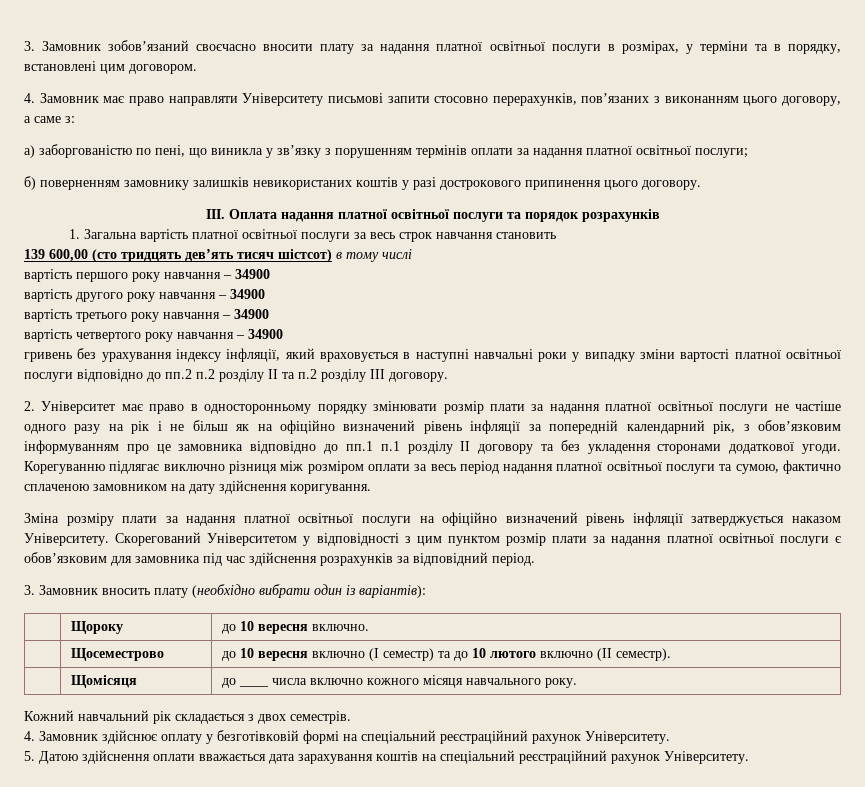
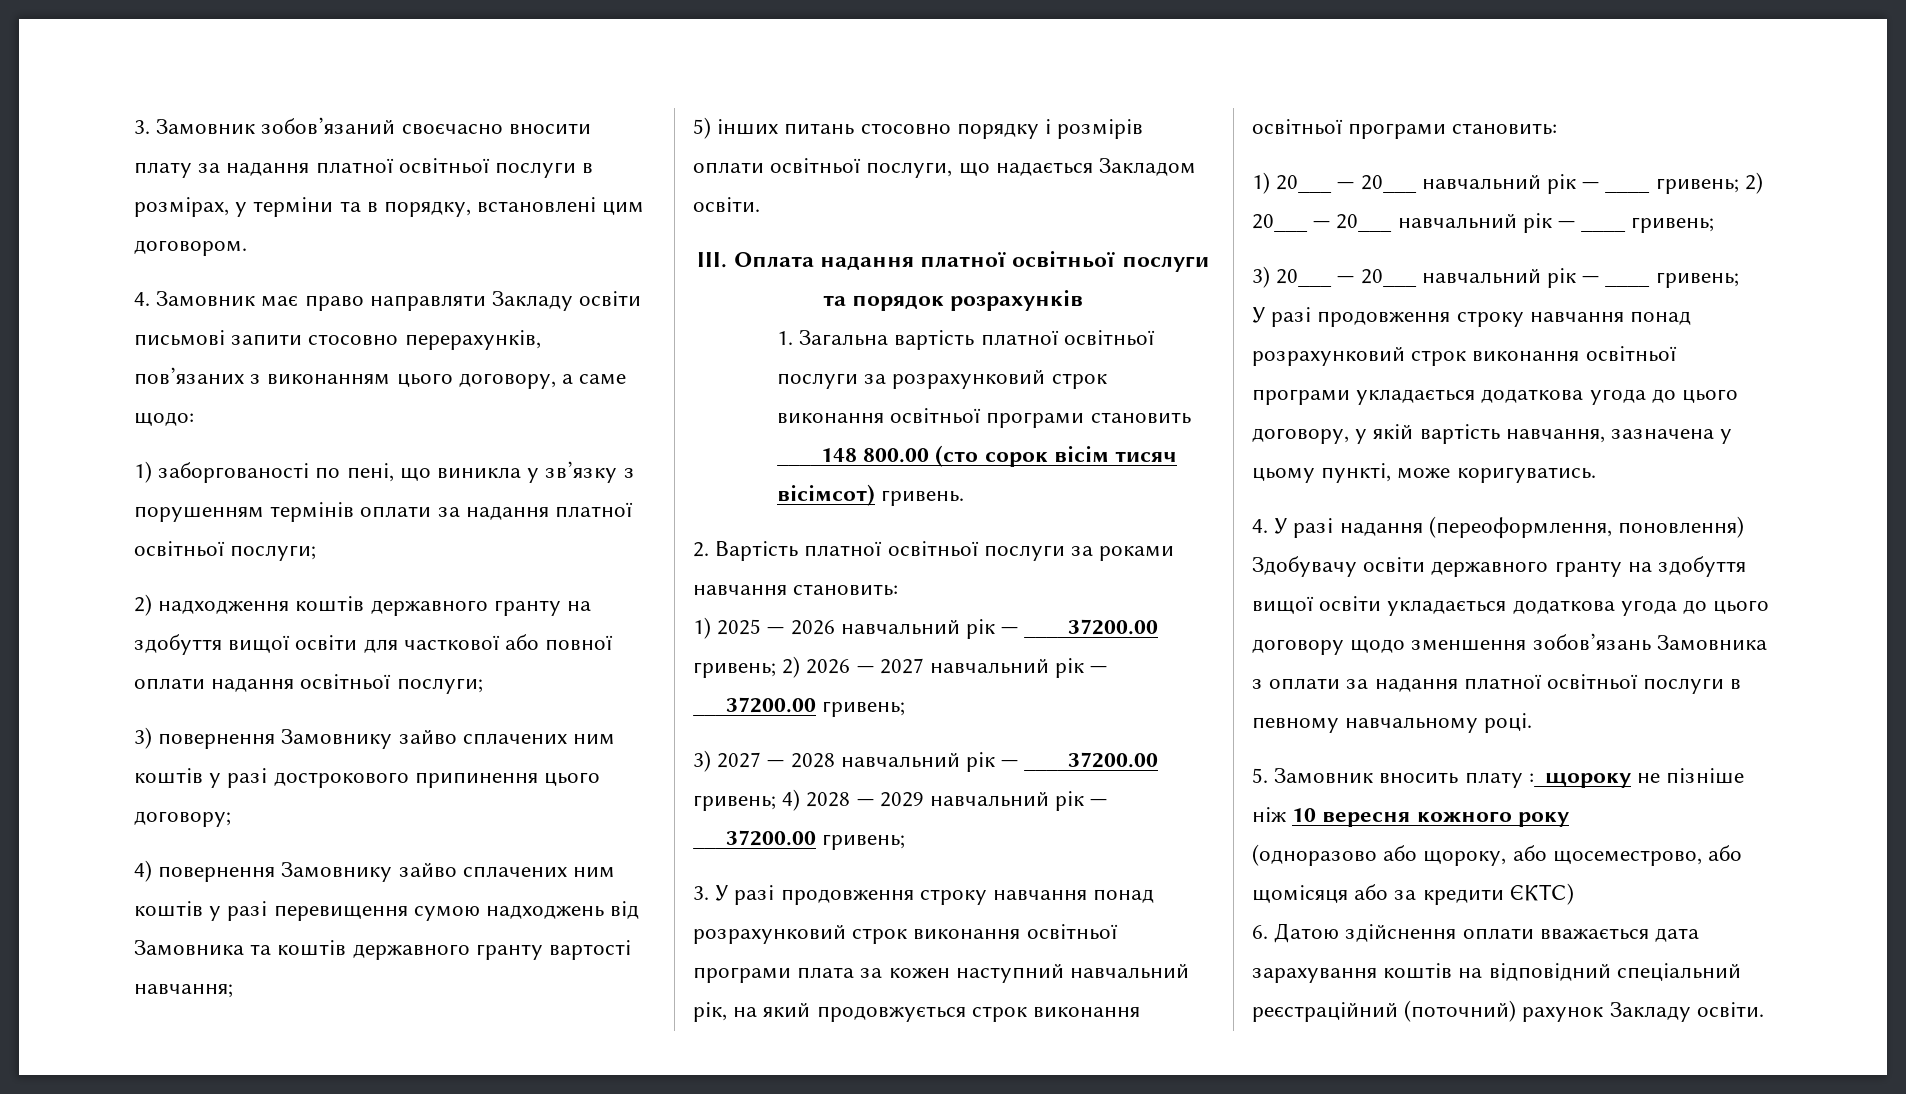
- 4. Замовник має право направляти Університету письмові запити стосовно перерахунків, пов’язаних з виконанням цього договору, а саме з:
- а) заборгованістю по пені, що виникла у зв’язку з порушенням термінів оплати за надання платної освітньої послуги;
+ 4. Замовник має право направляти Закладу освіти письмові запити стосовно перерахунків, пов’язаних з виконанням цього договору, а саме щодо:
+ 1) заборгованості по пені, що виникла у зв’язку з порушенням термінів оплати за надання платної освітньої послуги;
- б) поверненням замовнику залишків невикористаних коштів у разі дострокового припинення цього договору.
+ 2) надходження коштів державного гранту на здобуття вищої освіти для часткової або повної оплати надання освітньої послуги;
+ 3) повернення Замовнику зайво сплачених ним коштів у разі дострокового припинення цього договору;
+ 4) повернення Замовнику зайво сплачених ним коштів у разі перевищення сумою надходжень від Замовника та коштів державного гранту вартості навчання;
+ 5) інших питань стосовно порядку і розмірів оплати освітньої послуги, що надається Закладом освіти.
- 1. Загальна вартість платної освітньої послуги за весь строк навчання становить
- 139 600,00 (сто тридцять дев’ять тисяч шістсот) в тому числі
- вартість першого року навчання – 34900
- вартість другого року навчання – 34900
- вартість третього року навчання – 34900
- вартість четвертого року навчання – 34900
- гривень без урахування індексу інфляції, який враховується в наступні навчальні роки у випадку зміни вартості платної освітньої послуги відповідно до пп.2 п.2 розділу ІІ та п.2 розділу ІІІ договору.
- 2. Університет має право в односторонньому порядку змінювати розмір плати за надання платної освітньої послуги не частіше одного разу на рік і не більш як на офіційно визначений рівень інфляції за попередній календарний рік, з обов’язковим інформуванням про це замовника відповідно до пп.1 п.1 розділу ІІ договору та без укладення сторонами додаткової угоди. Корегуванню підлягає виключно різниця між розміром оплати за весь період надання платної освітньої послуги та сумою, фактично сплаченою замовником на дату здійснення коригування.
- Зміна розміру плати за надання платної освітньої послуги на офіційно визначений рівень інфляції затверджується наказом Університету. Скорегований Університетом у відповідності з цим пунктом розмір плати за надання платної освітньої послуги є обов’язковим для замовника під час здійснення розрахунків за відповідний період.
- 3. Замовник вносить плату (необхідно вибрати один із варіантів):
- | Щороку | до 10 вересня включно.
- | Щосеместрово | до 10 вересня включно (І семестр) та до 10 лютого включно (ІІ семестр).
- | Щомісяця | до ____ числа включно кожного місяця навчального року.
- Кожний навчальний рік складається з двох семестрів.
- 4. Замовник здійснює оплату у безготівковій формі на спеціальний реєстраційний рахунок Університету.
- 5. Датою здійснення оплати вважається дата зарахування коштів на спеціальний реєстраційний рахунок Університету.
+ 1. Загальна вартість платної освітньої послуги за розрахунковий строк виконання освітньої програми становить ____148 800.00 (сто сорок вісім тисяч вісімсот) гривень.
+ 2. Вартість платної освітньої послуги за роками навчання становить:
+ 1) 2025 — 2026 навчальний рік — ____37200.00 гривень; 2) 2026 — 2027 навчальний рік — ___37200.00 гривень;
+ 3) 2027 — 2028 навчальний рік — ____37200.00 гривень; 4) 2028 — 2029 навчальний рік — ___37200.00 гривень;
+ 3. У разі продовження строку навчання понад розрахунковий строк виконання освітньої програми плата за кожен наступний навчальний рік, на який продовжується строк виконання освітньої програми становить:
+ 1) 20___ — 20___ навчальний рік — ____ гривень; 2) 20___ — 20___ навчальний рік — ____ гривень;
+ 3) 20___ — 20___ навчальний рік — ____ гривень;
+ У разі продовження строку навчання понад розрахунковий строк виконання освітньої програми укладається додаткова угода до цього договору, у якій вартість навчання, зазначена у цьому пункті, може коригуватись.
+ 4. У разі надання (переоформлення, поновлення) Здобувачу освіти державного гранту на здобуття вищої освіти укладається додаткова угода до цього договору щодо зменшення зобов’язань Замовника з оплати за надання платної освітньої послуги в певному навчальному році.
+ 5. Замовник вносить плату :_щороку не пізніше ніж 10 вересня кожного року
+ (одноразово або щороку, або щосеместрово, або щомісяця або за кредити ЄКТС)
+ 6. Датою здійснення оплати вважається дата зарахування коштів на відповідний спеціальний реєстраційний (поточний) рахунок Закладу освіти.

